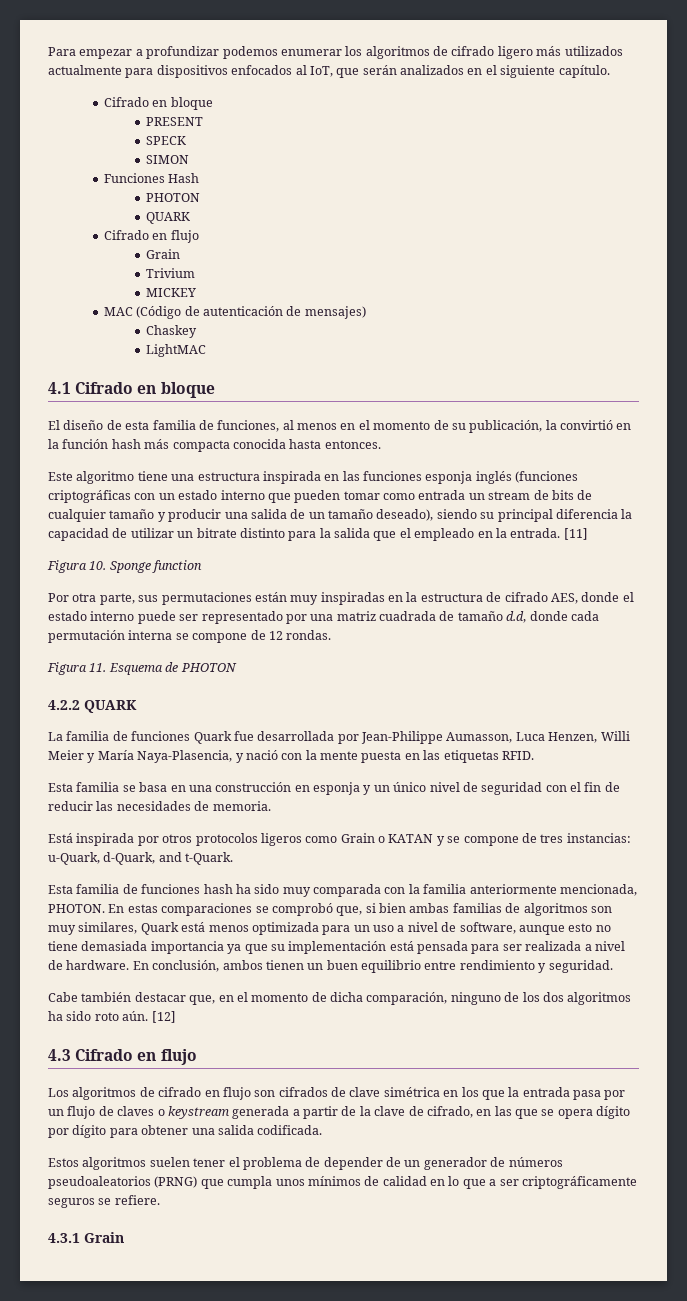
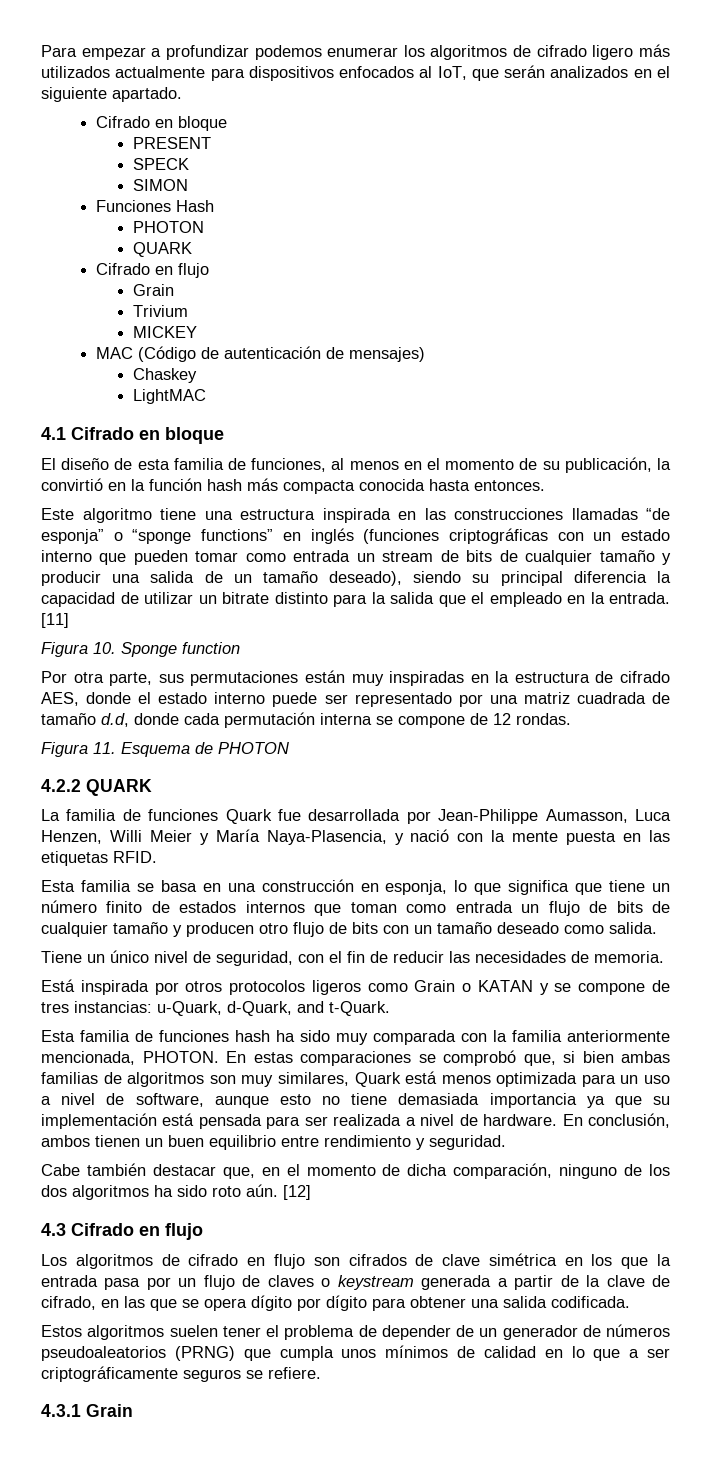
- Para empezar a profundizar podemos enumerar los algoritmos de cifrado ligero más utilizados actualmente para dispositivos enfocados al IoT, que serán analizados en el siguiente capítulo.
+ Para empezar a profundizar podemos enumerar los algoritmos de cifrado ligero más utilizados actualmente para dispositivos enfocados al IoT, que serán analizados en el siguiente apartado.
- Este algoritmo tiene una estructura inspirada en las funciones esponja inglés (funciones criptográficas con un estado interno que pueden tomar como entrada un stream de bits de cualquier tamaño y producir una salida de un tamaño deseado), siendo su principal diferencia la capacidad de utilizar un bitrate distinto para la salida que el empleado en la entrada.
+ Este algoritmo tiene una estructura inspirada en las construcciones llamadas “de esponja” o “sponge functions” en inglés (funciones criptográficas con un estado interno que pueden tomar como entrada un stream de bits de cualquier tamaño y producir una salida de un tamaño deseado), siendo su principal diferencia la capacidad de utilizar un bitrate distinto para la salida que el empleado en la entrada.
- Esta familia se basa en una construcción en esponja y un único nivel de seguridad con el fin de reducir las necesidades de memoria.
+ Esta familia se basa en una construcción en esponja, lo que significa que tiene un número finito de estados internos que toman como entrada un flujo de bits de cualquier tamaño y producen otro flujo de bits con un tamaño deseado como salida.
+ Tiene un único nivel de seguridad, con el fin de reducir las necesidades de memoria.

